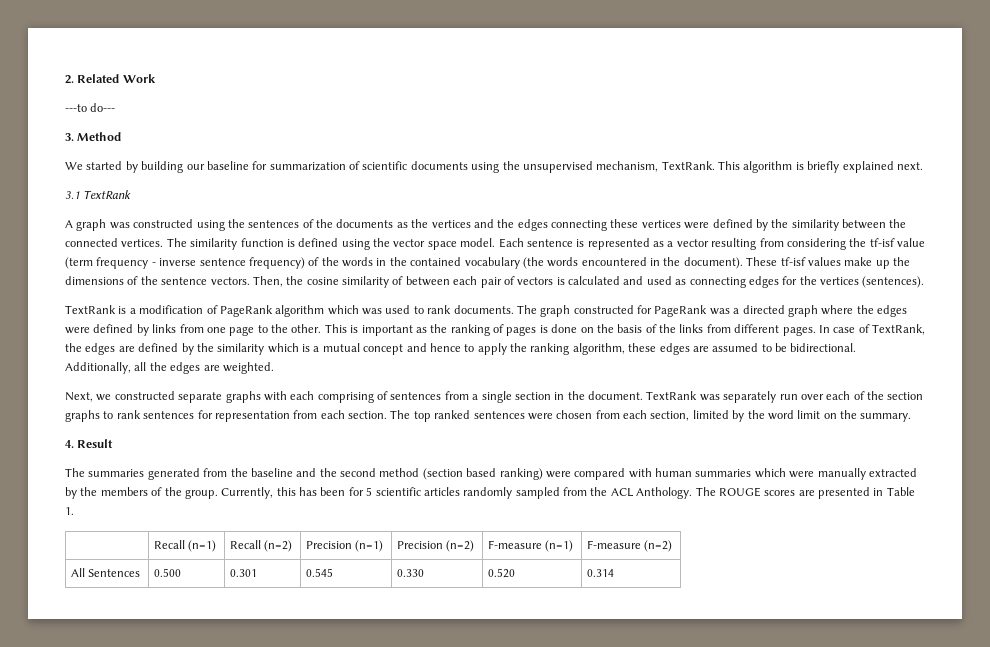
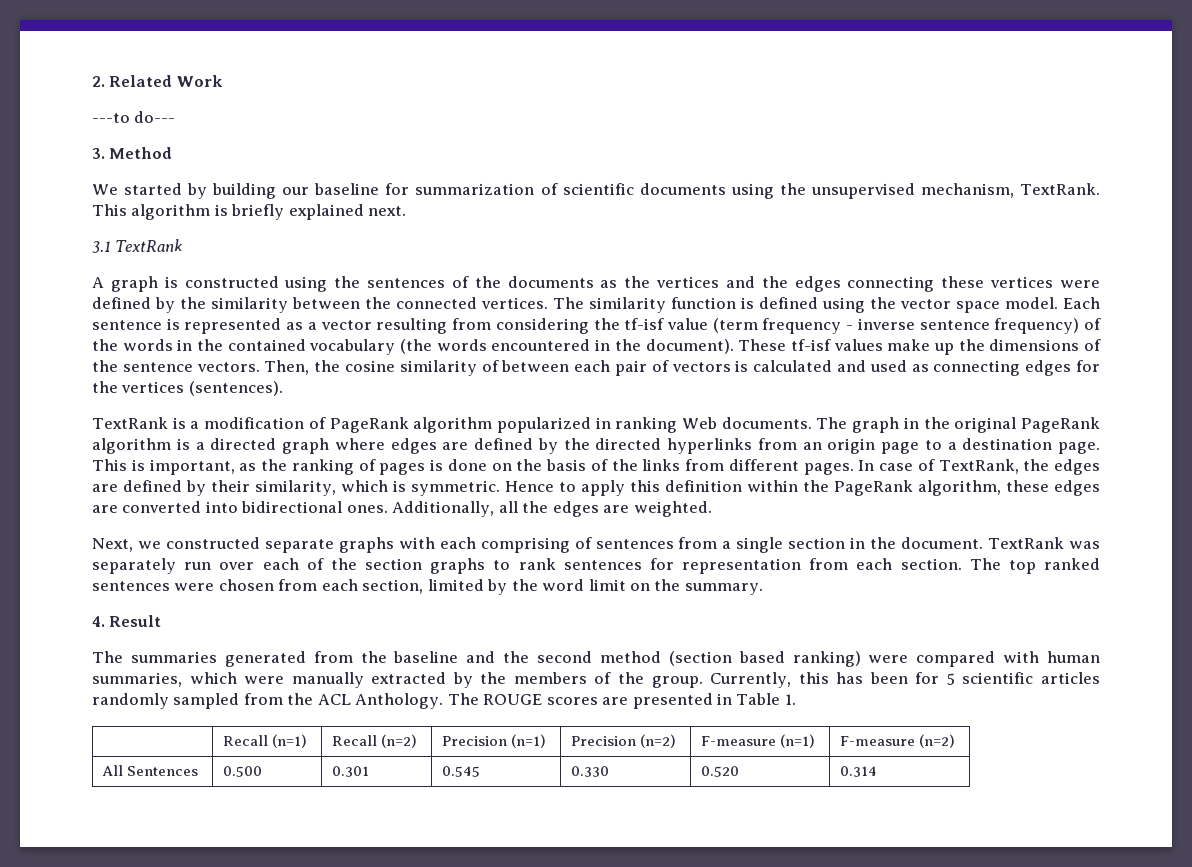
- A graph was constructed using the sentences of the documents as the vertices and the edges connecting these vertices were defined by the similarity between the connected vertices.
+ A graph is constructed using the sentences of the documents as the vertices and the edges connecting these vertices were defined by the similarity between the connected vertices.
- TextRank is a modification of PageRank algorithm which was used to rank documents. The graph constructed for PageRank was a directed graph where the edges were defined by links from one page to the other.
+ TextRank is a modification of PageRank algorithm popularized in ranking Web documents. The graph in the original PageRank algorithm is a directed graph where edges are defined by the directed hyperlinks from an origin page to a destination page.
- This is important as the ranking of pages is done on the basis of the links from different pages.
+ This is important, as the ranking of pages is done on the basis of the links from different pages.
- In case of TextRank, the edges are defined by the similarity which is a mutual concept and hence to apply the ranking algorithm, these edges are assumed to be bidirectional.
+ In case of TextRank, the edges are defined by their similarity, which is symmetric. Hence to apply this definition within the PageRank algorithm, these edges are converted into bidirectional ones.
- The summaries generated from the baseline and the second method (section based ranking) were compared with human summaries which were manually extracted by the members of the group.
+ The summaries generated from the baseline and the second method (section based ranking) were compared with human summaries, which were manually extracted by the members of the group.

